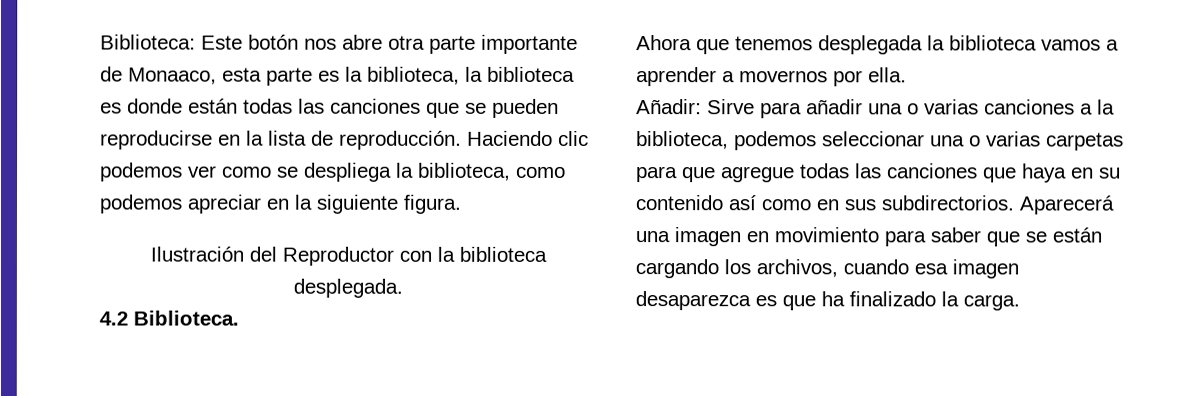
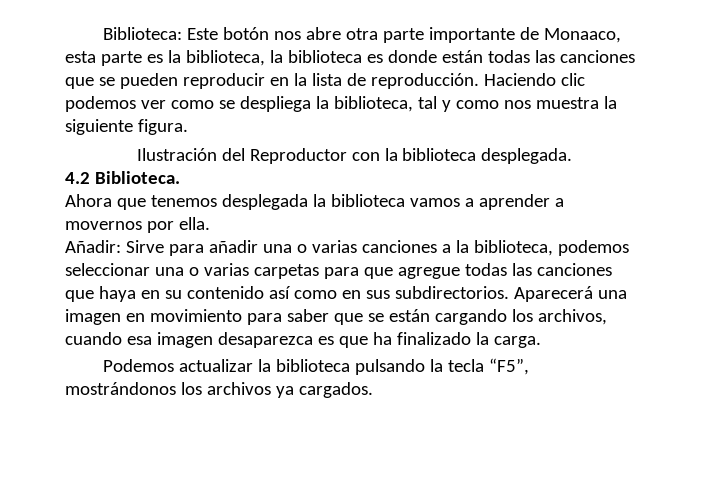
- Biblioteca: Este botón nos abre otra parte importante de Monaaco, esta parte es la biblioteca, la biblioteca es donde están todas las canciones que se pueden reproducirse en la lista de reproducción.
+ Biblioteca: Este botón nos abre otra parte importante de Monaaco, esta parte es la biblioteca, la biblioteca es donde están todas las canciones que se pueden reproducir en la lista de reproducción.
- Haciendo clic podemos ver como se despliega la biblioteca, como podemos apreciar en la siguiente figura.
+ Haciendo clic podemos ver como se despliega la biblioteca, tal y como nos muestra la siguiente figura.
+ Podemos actualizar la biblioteca pulsando la tecla “F5”, mostrándonos los archivos ya cargados.

